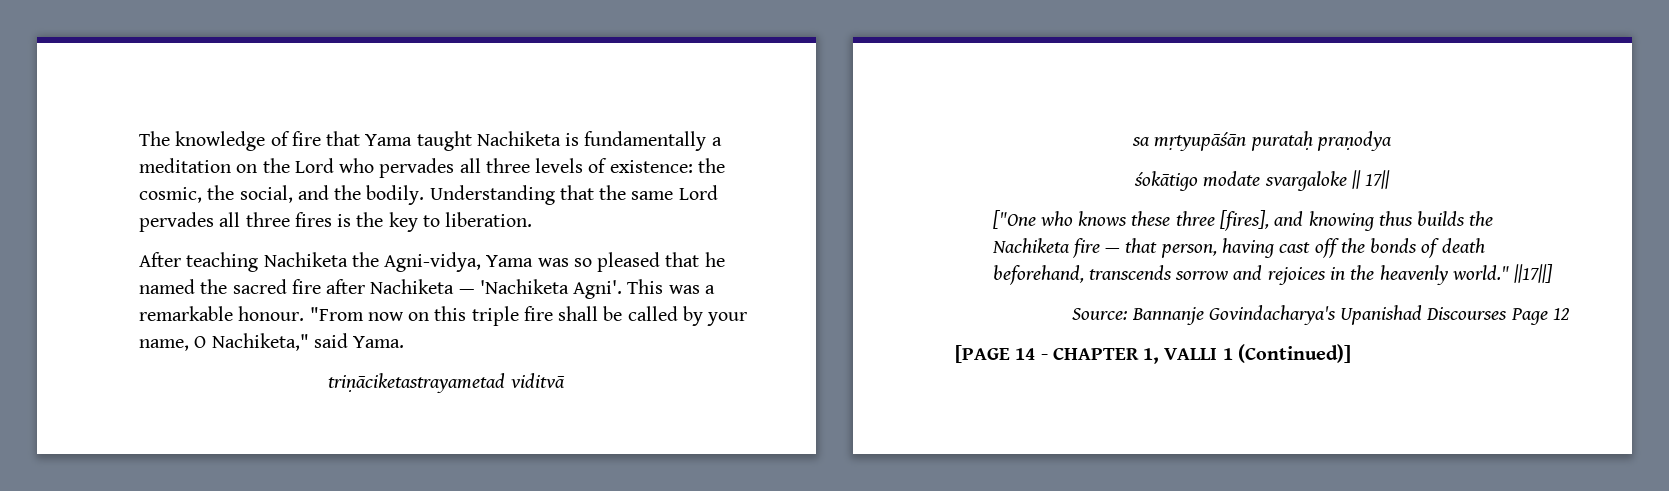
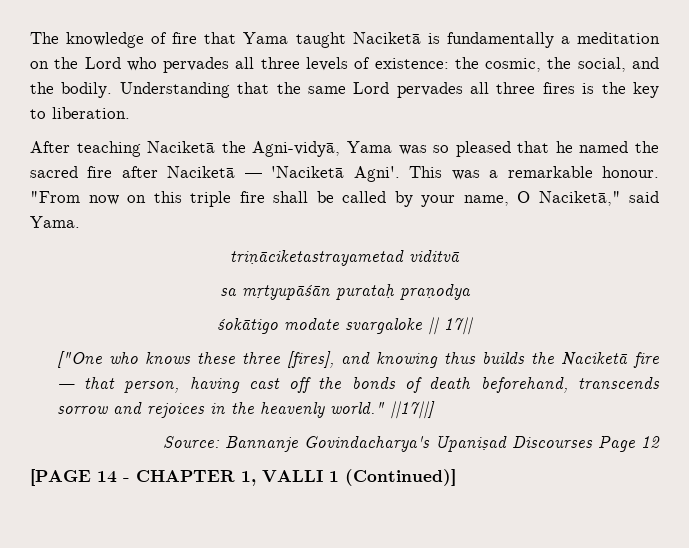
- The knowledge of fire that Yama taught Nachiketa is fundamentally a meditation on the Lord who pervades all three levels of existence: the cosmic, the social, and the bodily.
+ The knowledge of fire that Yama taught Naciketā is fundamentally a meditation on the Lord who pervades all three levels of existence: the cosmic, the social, and the bodily.
- After teaching Nachiketa the Agni-vidya, Yama was so pleased that he named the sacred fire after Nachiketa — 'Nachiketa Agni'.
+ After teaching Naciketā the Agni-vidyā, Yama was so pleased that he named the sacred fire after Naciketā — 'Naciketā Agni'.
- "From now on this triple fire shall be called by your name, O Nachiketa," said Yama.
+ "From now on this triple fire shall be called by your name, O Naciketā," said Yama.
- ["One who knows these three [fires], and knowing thus builds the Nachiketa fire — that person, having cast off the bonds of death beforehand, transcends sorrow and rejoices in the heavenly world."
+ ["One who knows these three [fires], and knowing thus builds the Naciketā fire — that person, having cast off the bonds of death beforehand, transcends sorrow and rejoices in the heavenly world."
- Source: Bannanje Govindacharya's Upanishad Discourses Page 12
+ Source: Bannanje Govindacharya's Upaniṣad Discourses Page 12

